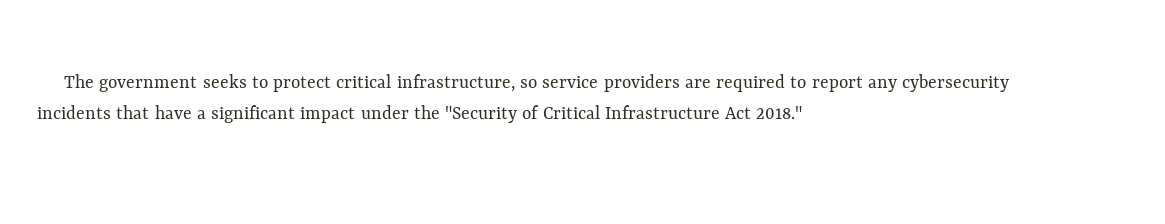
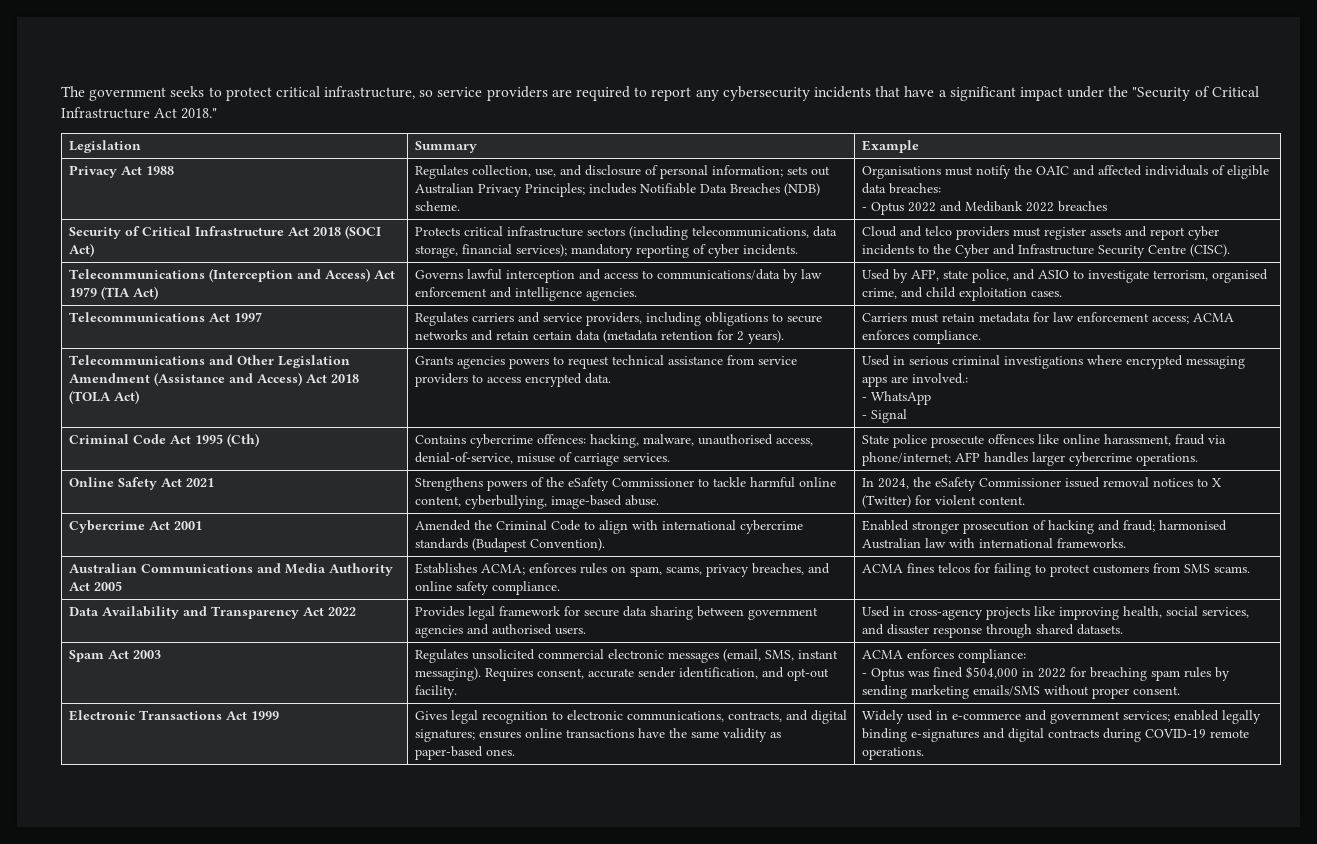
+ Legislation | Summary | Example
+ Privacy Act 1988 | Regulates collection, use, and disclosure of personal information; sets out Australian Privacy Principles; includes Notifiable Data Breaches (NDB) scheme. | Organisations must notify the OAIC and affected individuals of eligible data breaches:
+ - Optus 2022 and Medibank 2022 breaches
+ Security of Critical Infrastructure Act 2018 (SOCI Act) | Protects critical infrastructure sectors (including telecommunications, data storage, financial services); mandatory reporting of cyber incidents. | Cloud and telco providers must register assets and report cyber incidents to the Cyber and Infrastructure Security Centre (CISC).
+ Telecommunications (Interception and Access) Act 1979 (TIA Act) | Governs lawful interception and access to communications/data by law enforcement and intelligence agencies. | Used by AFP, state police, and ASIO to investigate terrorism, organised crime, and child exploitation cases.
+ Telecommunications Act 1997 | Regulates carriers and service providers, including obligations to secure networks and retain certain data (metadata retention for 2 years). | Carriers must retain metadata for law enforcement access; ACMA enforces compliance.
+ Telecommunications and Other Legislation Amendment (Assistance and Access) Act 2018 (TOLA Act) | Grants agencies powers to request technical assistance from service providers to access encrypted data. | Used in serious criminal investigations where encrypted messaging apps are involved.:
+ - WhatsApp
+ - Signal
+ Criminal Code Act 1995 (Cth) | Contains cybercrime offences: hacking, malware, unauthorised access, denial-of-service, misuse of carriage services. | State police prosecute offences like online harassment, fraud via phone/internet; AFP handles larger cybercrime operations.
+ Online Safety Act 2021 | Strengthens powers of the eSafety Commissioner to tackle harmful online content, cyberbullying, image-based abuse. | In 2024, the eSafety Commissioner issued removal notices to X (Twitter) for violent content.
+ Cybercrime Act 2001 | Amended the Criminal Code to align with international cybercrime standards (Budapest Convention). | Enabled stronger prosecution of hacking and fraud; harmonised Australian law with international frameworks.
+ Australian Communications and Media Authority Act 2005 | Establishes ACMA; enforces rules on spam, scams, privacy breaches, and online safety compliance. | ACMA fines telcos for failing to protect customers from SMS scams.
+ Data Availability and Transparency Act 2022 | Provides legal framework for secure data sharing between government agencies and authorised users. | Used in cross-agency projects like improving health, social services, and disaster response through shared datasets.
+ Spam Act 2003 | Regulates unsolicited commercial electronic messages (email, SMS, instant messaging). Requires consent, accurate sender identification, and opt-out facility. | ACMA enforces compliance:
+ - Optus was fined $504,000 in 2022 for breaching spam rules by sending marketing emails/SMS without proper consent.
+ Electronic Transactions Act 1999 | Gives legal recognition to electronic communications, contracts, and digital signatures; ensures online transactions have the same validity as paper-based ones. | Widely used in e-commerce and government services; enabled legally binding e-signatures and digital contracts during COVID-19 remote operations.

